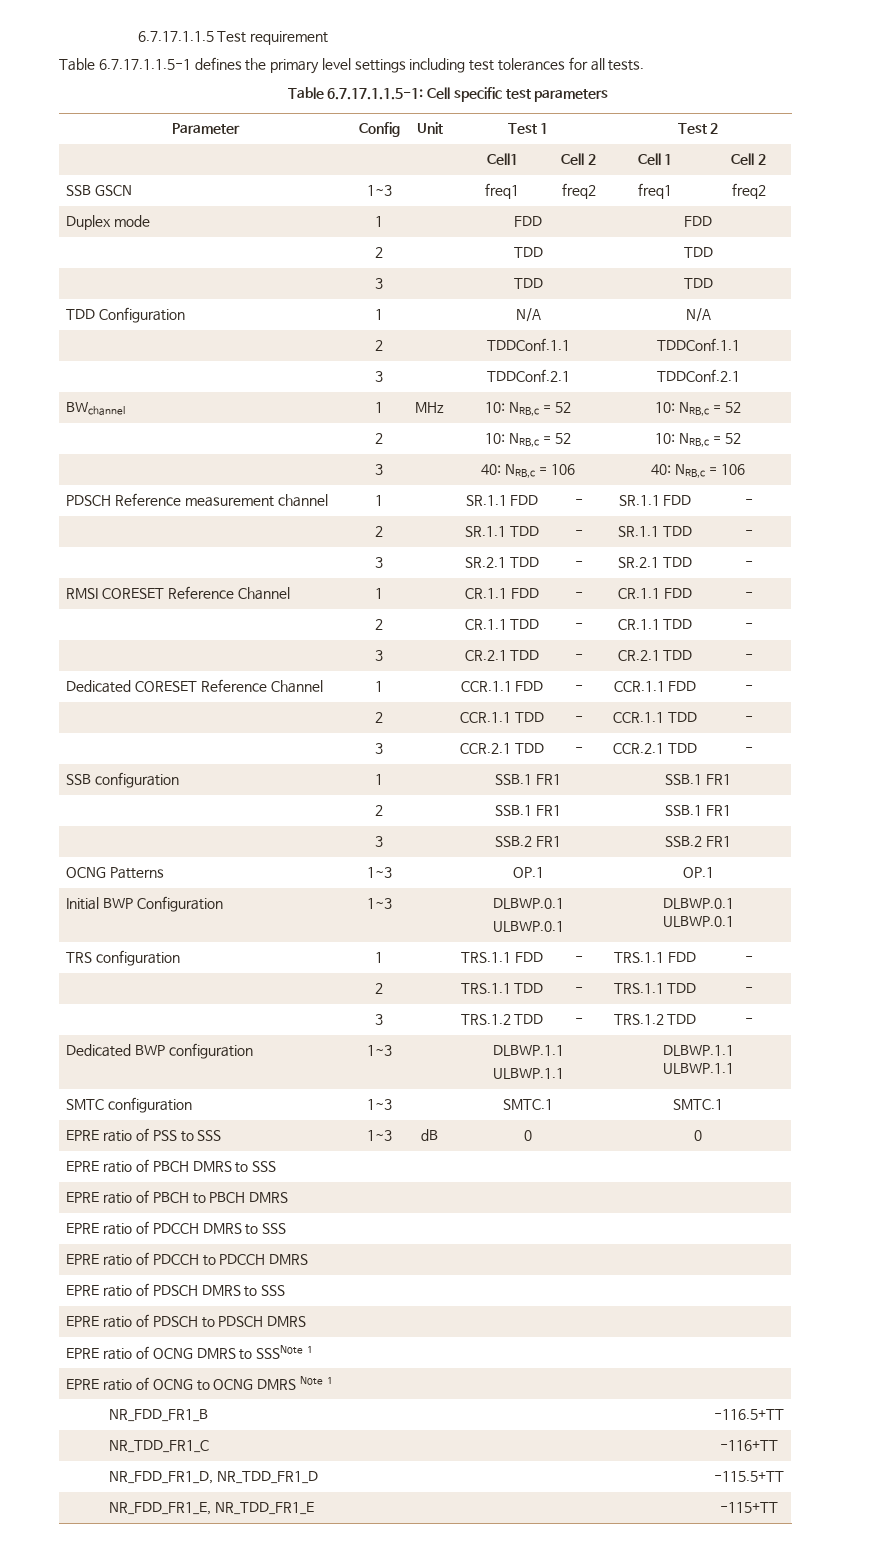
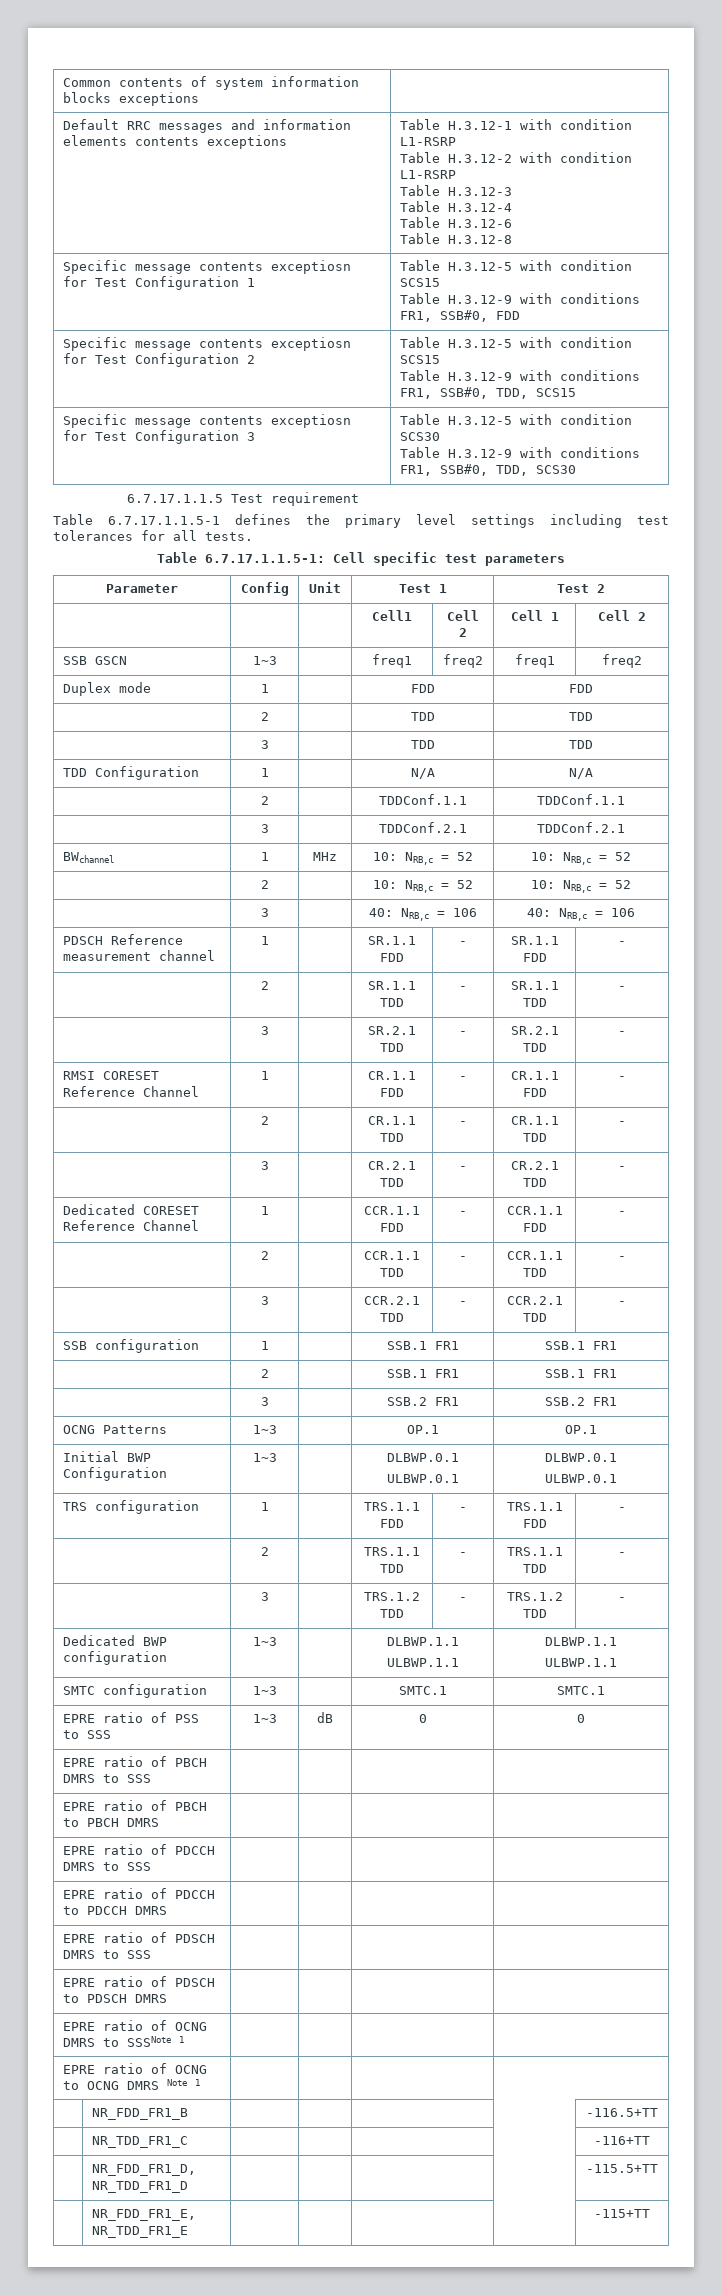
+ Common contents of system information blocks exceptions |
+ Default RRC messages and information elements contents exceptions | Table H.3.12-1 with condition L1-RSRP
+ Table H.3.12-2 with condition L1-RSRP
+ Table H.3.12-3
+ Table H.3.12-4
+ Table H.3.12-6
+ Table H.3.12-8
+ Specific message contents exceptiosn for Test Configuration 1 | Table H.3.12-5 with condition SCS15
+ Table H.3.12-9 with conditions FR1, SSB#0, FDD
+ Specific message contents exceptiosn for Test Configuration 2 | Table H.3.12-5 with condition SCS15
+ Table H.3.12-9 with conditions FR1, SSB#0, TDD, SCS15
+ Specific message contents exceptiosn for Test Configuration 3 | Table H.3.12-5 with condition SCS30
+ Table H.3.12-9 with conditions FR1, SSB#0, TDD, SCS30

